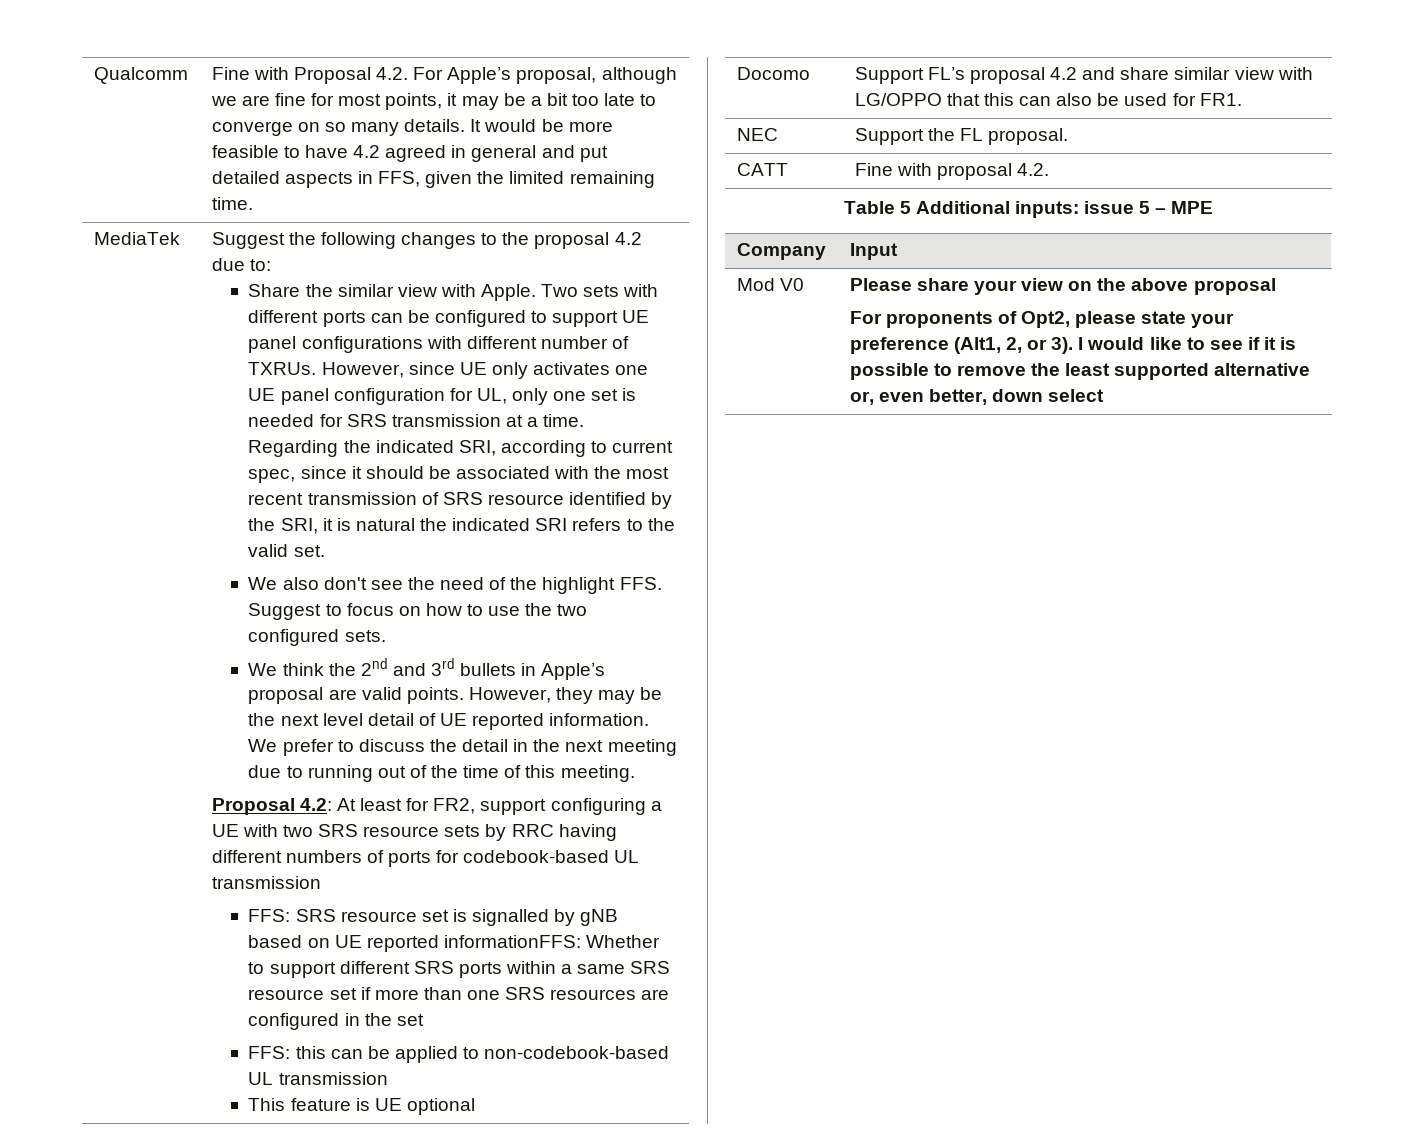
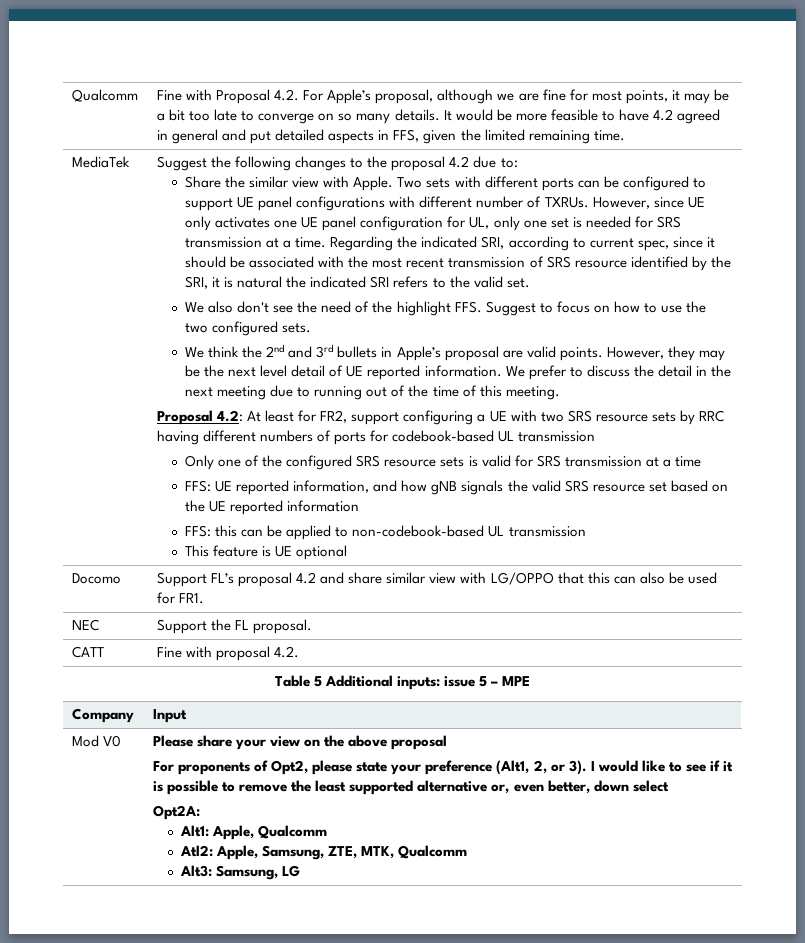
- FFS: SRS resource set is signalled by gNB based on UE reported informationFFS: Whether to support different SRS ports within a same SRS resource set if more than one SRS resources are configured in the set
+ Only one of the configured SRS resource sets is valid for SRS transmission at a time
+ FFS: UE reported information, and how gNB signals the valid SRS resource set based on the UE reported information
+ Opt2A:
+ Alt1: Apple, Qualcomm
+ Atl2: Apple, Samsung, ZTE, MTK, Qualcomm
+ Alt3: Samsung, LG

